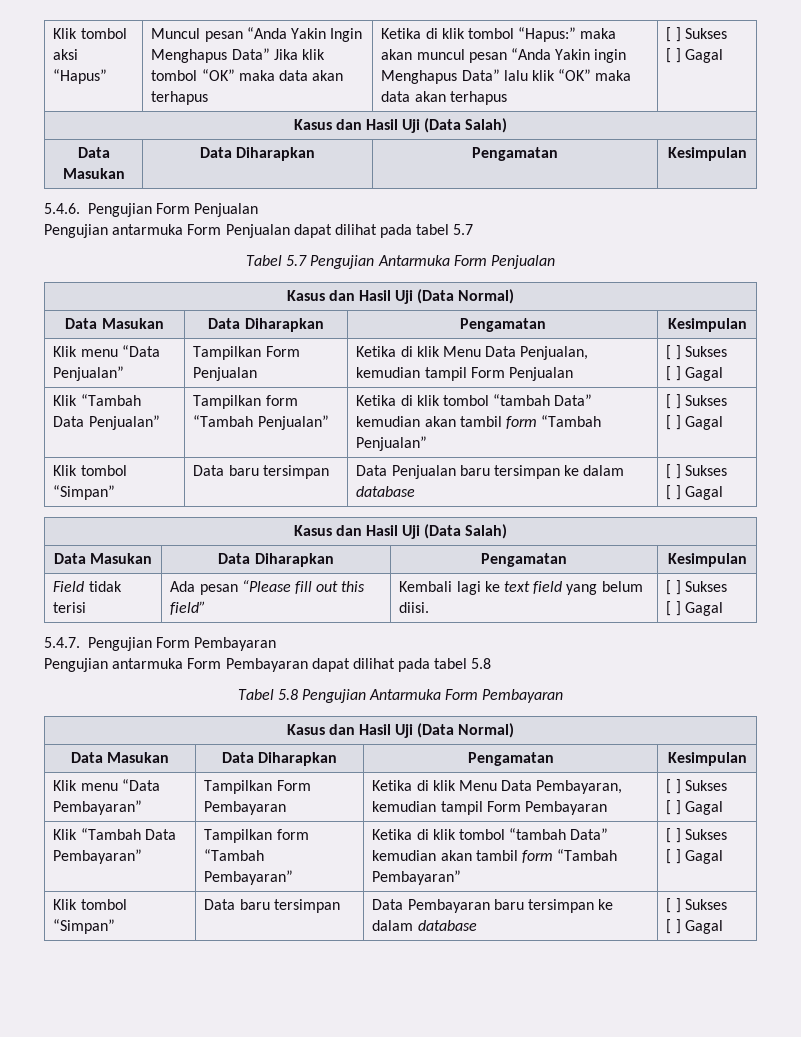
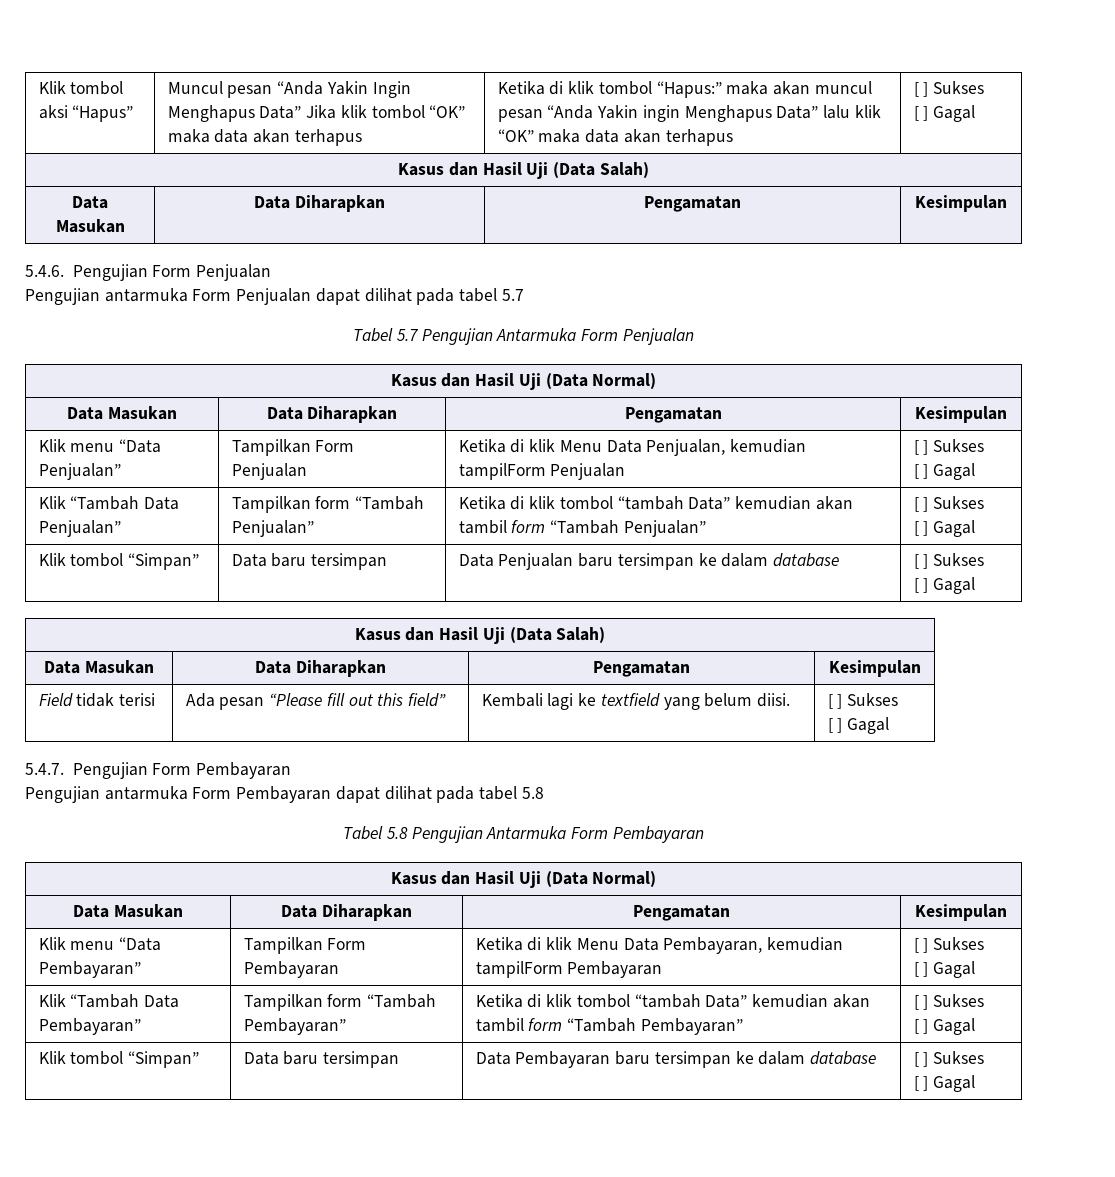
- Klik menu “Data Penjualan” | Tampilkan Form Penjualan | Ketika di klik Menu Data Penjualan, kemudian tampil Form Penjualan | [ ] Sukses
+ Klik menu “Data Penjualan” | Tampilkan Form Penjualan | Ketika di klik Menu Data Penjualan, kemudian tampilForm Penjualan | [ ] Sukses
- Field tidak terisi | Ada pesan “Please fill out this field” | Kembali lagi ke text field yang belum diisi. | [ ] Sukses
+ Field tidak terisi | Ada pesan “Please fill out this field” | Kembali lagi ke textfield yang belum diisi. | [ ] Sukses
- Klik menu “Data Pembayaran” | Tampilkan Form Pembayaran | Ketika di klik Menu Data Pembayaran, kemudian tampil Form Pembayaran | [ ] Sukses
+ Klik menu “Data Pembayaran” | Tampilkan Form Pembayaran | Ketika di klik Menu Data Pembayaran, kemudian tampilForm Pembayaran | [ ] Sukses

